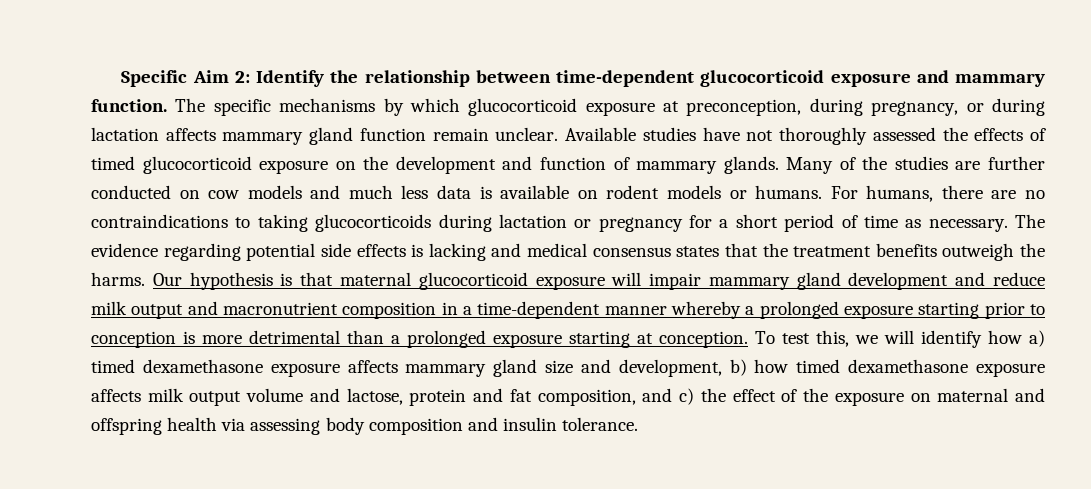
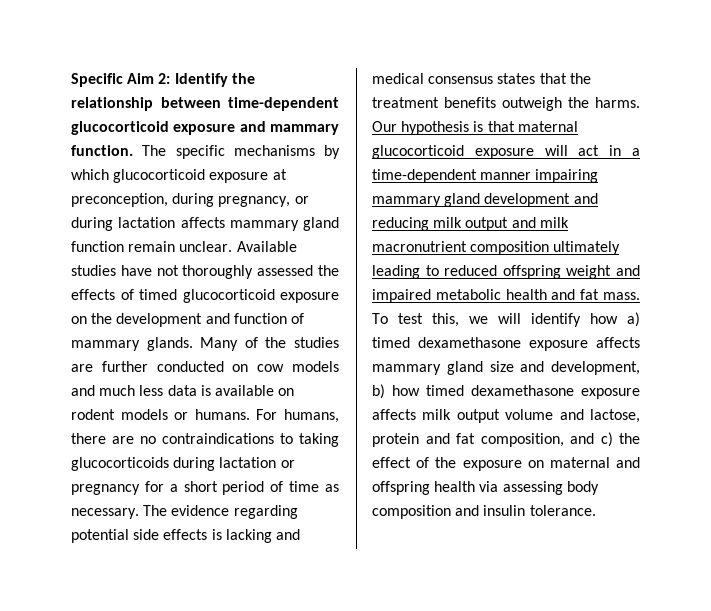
- Our hypothesis is that maternal glucocorticoid exposure will impair mammary gland development and reduce milk output and macronutrient composition in a time-dependent manner whereby a prolonged exposure starting prior to conception is more detrimental than a prolonged exposure starting at conception.
+ Our hypothesis is that maternal glucocorticoid exposure will act in a time-dependent manner impairing mammary gland development and reducing milk output and milk macronutrient composition ultimately leading to reduced offspring weight and impaired metabolic health and fat mass.

